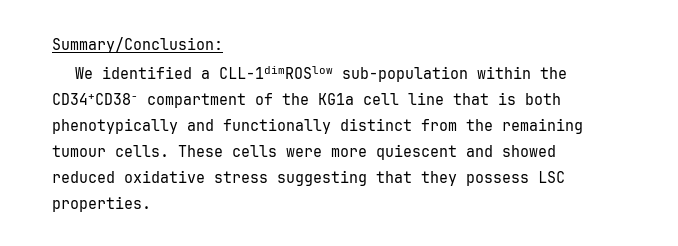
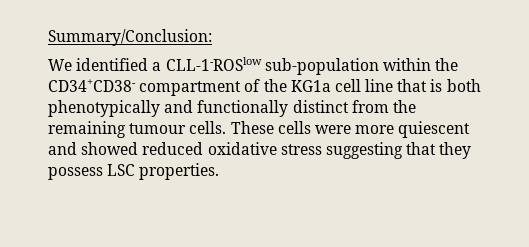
- We identified a CLL-1dimROSlow sub-population within the CD34+CD38- compartment of the KG1a cell line that is both phenotypically and functionally distinct from the remaining tumour cells.
+ We identified a CLL-1-ROSlow sub-population within the CD34+CD38- compartment of the KG1a cell line that is both phenotypically and functionally distinct from the remaining tumour cells.

